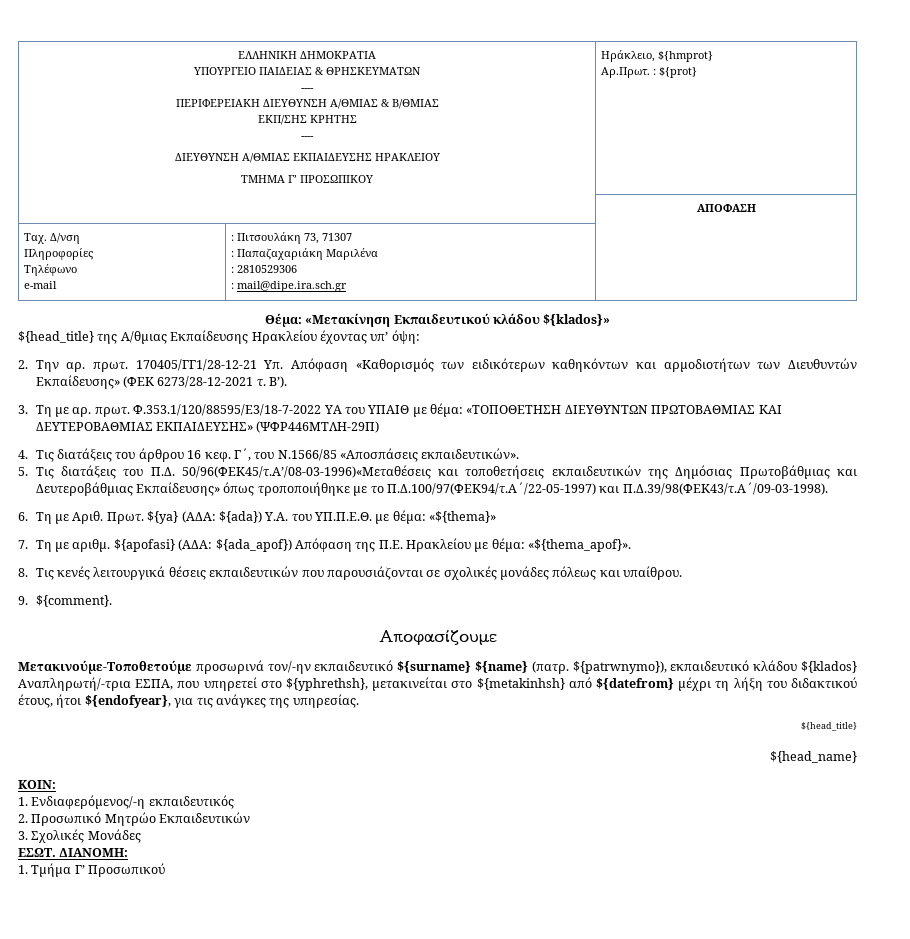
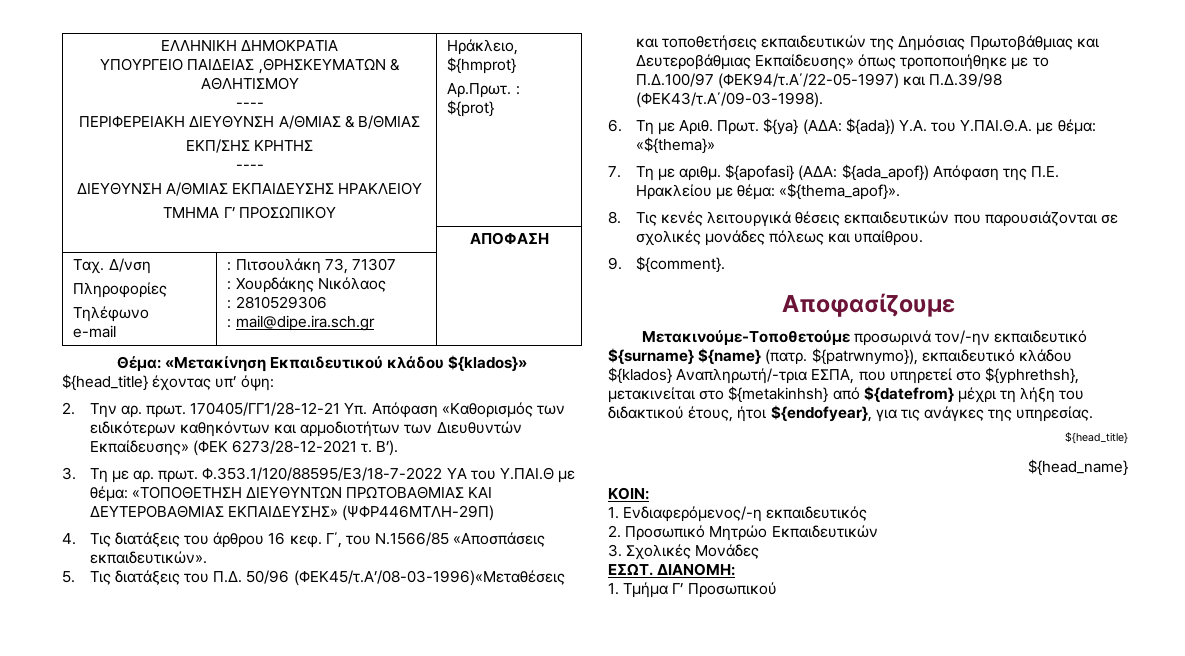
  ΕΛΛΗΝΙΚΗ ΔΗΜΟΚΡΑΤΙΑ
- ΥΠΟΥΡΓΕΙΟ ΠΑΙΔΕΙΑΣ & ΘΡΗΣΚΕΥΜΑΤΩΝ
+ ΥΠΟΥΡΓΕΙΟ ΠΑΙΔΕΙΑΣ ,ΘΡΗΣΚΕΥΜΑΤΩΝ & ΑΘΛΗΤΙΣΜΟΥ
  Ταχ. Δ/νση
  Πληροφορίες
  Τηλέφωνο
  e-mail | : Πιτσουλάκη 73, 71307
- : Παπαζαχαριάκη Μαριλένα
+ : Χουρδάκης Νικόλαος
- ${head_title} της Α/θμιας Εκπαίδευσης Ηρακλείου έχοντας υπ’ όψη:
+ ${head_title} έχοντας υπ’ όψη:
- Φ.353.1/120/88595/Ε3/18-7-2022 ΥΑ του ΥΠΑΙΘ με θέμα: «ΤΟΠΟΘΕΤΗΣΗ ΔΙΕΥΘΥΝΤΩΝ ΠΡΩΤΟΒΑΘΜΙΑΣ ΚΑΙ ΔΕΥΤΕΡΟΒΑΘΜΙΑΣ ΕΚΠΑΙΔΕΥΣΗΣ» (ΨΦΡ446ΜΤΛΗ-29Π)
+ Φ.353.1/120/88595/Ε3/18-7-2022 ΥΑ του Υ.ΠΑΙ.Θ με θέμα: «ΤΟΠΟΘΕΤΗΣΗ ΔΙΕΥΘΥΝΤΩΝ ΠΡΩΤΟΒΑΘΜΙΑΣ ΚΑΙ ΔΕΥΤΕΡΟΒΑΘΜΙΑΣ ΕΚΠΑΙΔΕΥΣΗΣ» (ΨΦΡ446ΜΤΛΗ-29Π)
- 5. Τις διατάξεις του Π.Δ. 50/96(ΦΕΚ45/τ.Α’/08-03-1996)«Μεταθέσεις και τοποθετήσεις εκπαιδευτικών της Δημόσιας Πρωτοβάθμιας και Δευτεροβάθμιας Εκπαίδευσης» όπως τροποποιήθηκε με το Π.Δ.100/97(ΦΕΚ94/τ.Α΄/22-05-1997) και Π.Δ.39/98(ΦΕΚ43/τ.Α΄/09-03-1998).
+ 5. Τις διατάξεις του Π.Δ. 50/96 (ΦΕΚ45/τ.Α’/08-03-1996)«Μεταθέσεις και τοποθετήσεις εκπαιδευτικών της Δημόσιας Πρωτοβάθμιας και Δευτεροβάθμιας Εκπαίδευσης» όπως τροποποιήθηκε με το Π.Δ.100/97 (ΦΕΚ94/τ.Α΄/22-05-1997) και Π.Δ.39/98 (ΦΕΚ43/τ.Α΄/09-03-1998).
- ${ya} (ΑΔΑ: ${ada}) Υ.Α. του ΥΠ.Π.Ε.Θ. με θέμα: «${thema}»
+ ${ya} (ΑΔΑ: ${ada}) Υ.Α. του Υ.ΠΑΙ.Θ.Α. με θέμα: «${thema}»

